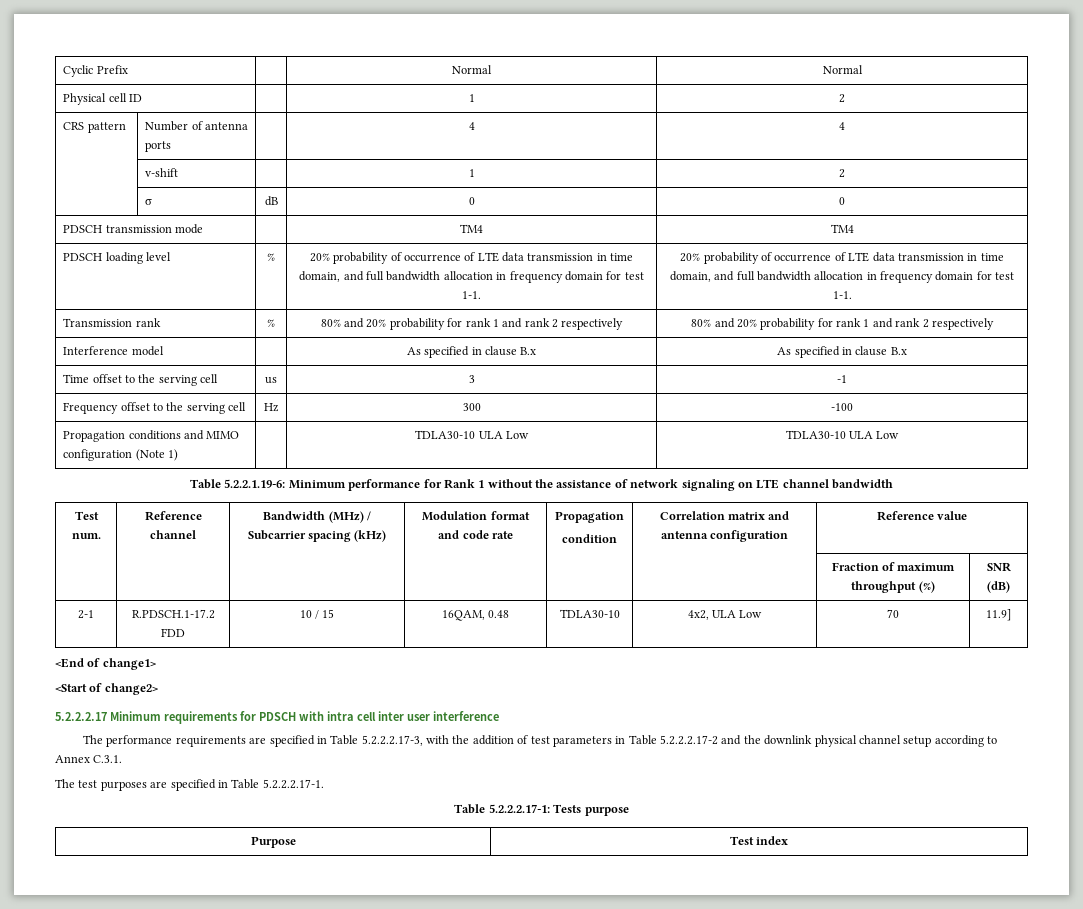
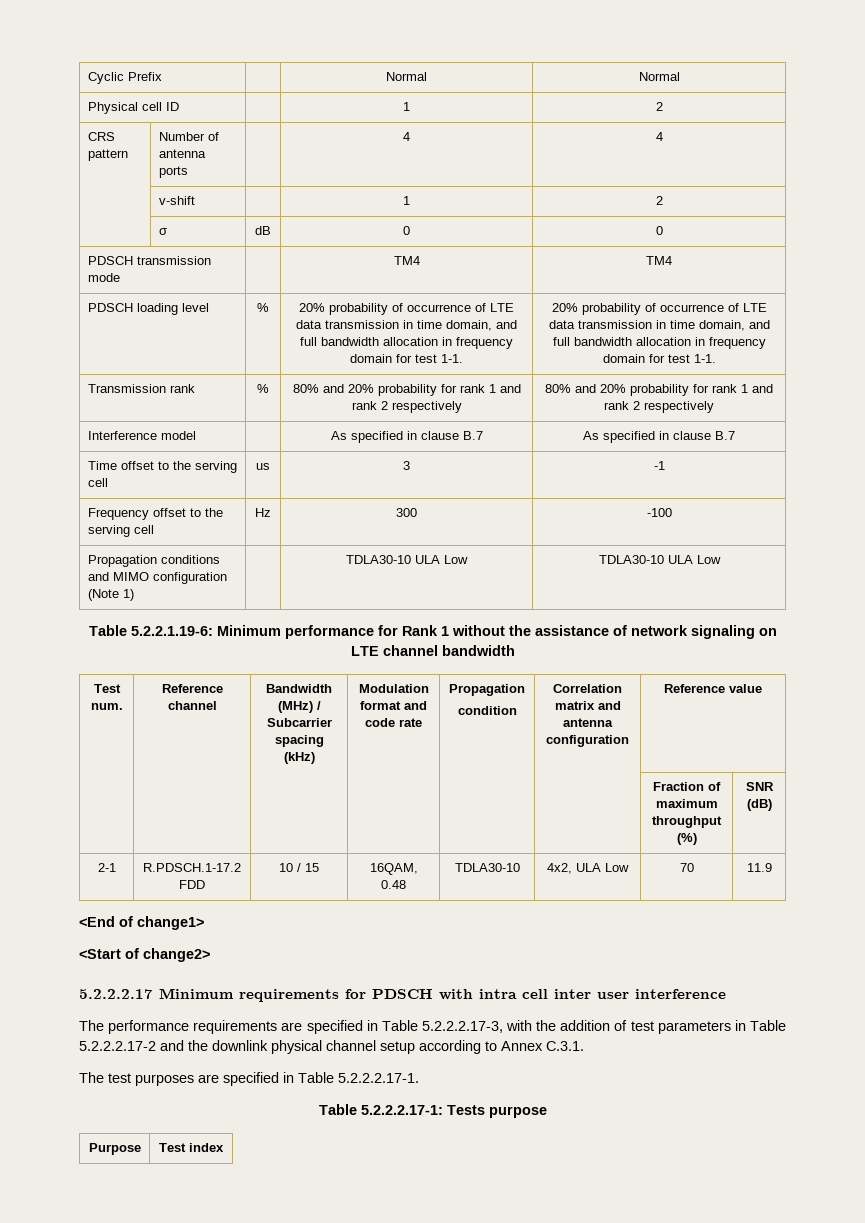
- Interference model | | As specified in clause B.x | As specified in clause B.x
+ Interference model | | As specified in clause B.7 | As specified in clause B.7
- 2-1 | R.PDSCH.1-17.2 FDD | 10 / 15 | 16QAM, 0.48 | TDLA30-10 | 4x2, ULA Low | 70 | 11.9]
+ 2-1 | R.PDSCH.1-17.2 FDD | 10 / 15 | 16QAM, 0.48 | TDLA30-10 | 4x2, ULA Low | 70 | 11.9

